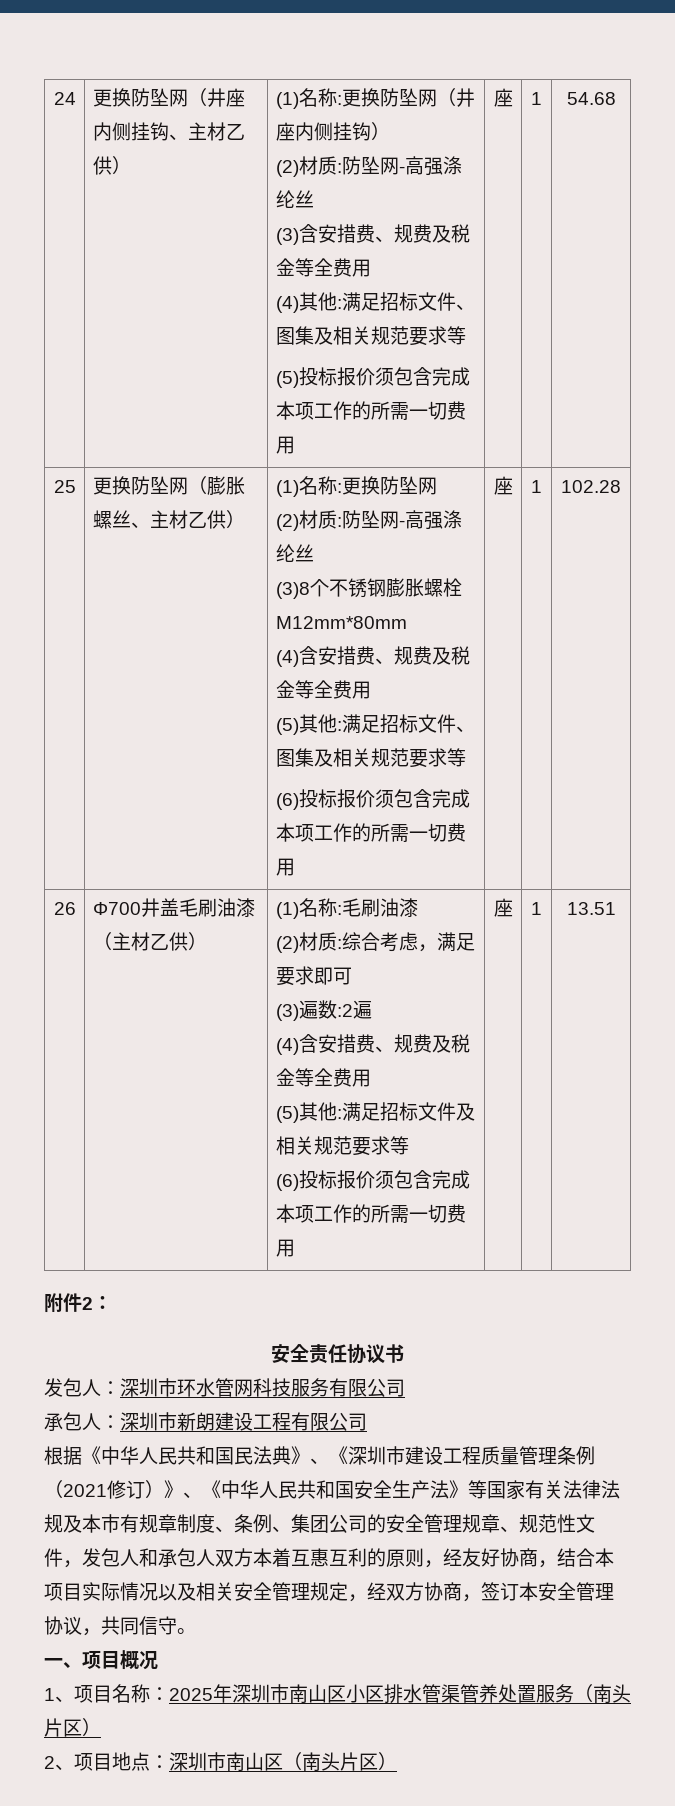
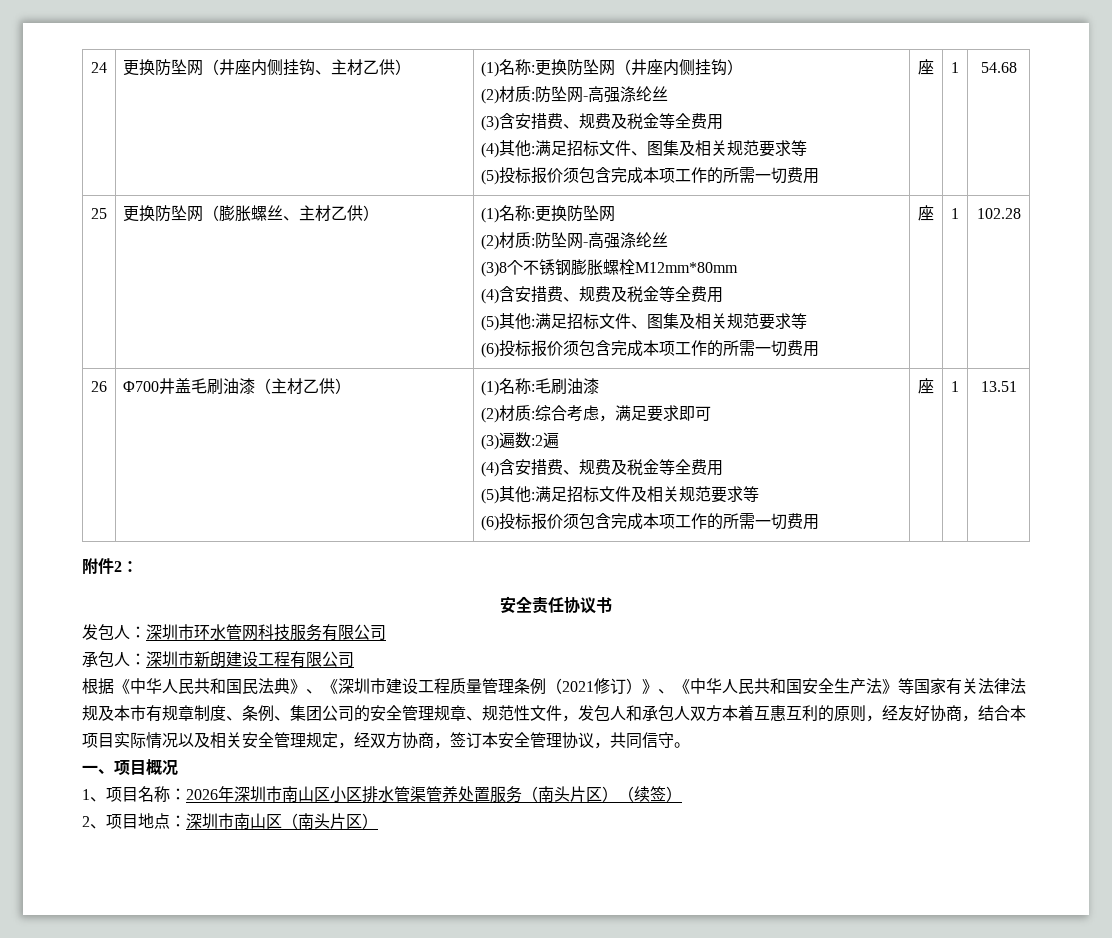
- 1、项目名称：2025年深圳市南山区小区排水管渠管养处置服务（南头片区）
+ 1、项目名称：2026年深圳市南山区小区排水管渠管养处置服务（南头片区）（续签）

